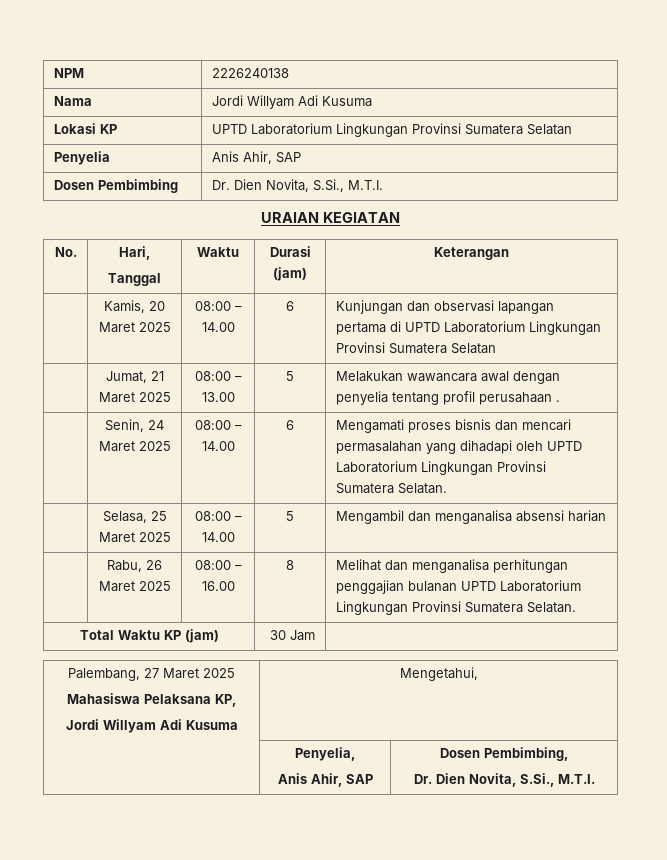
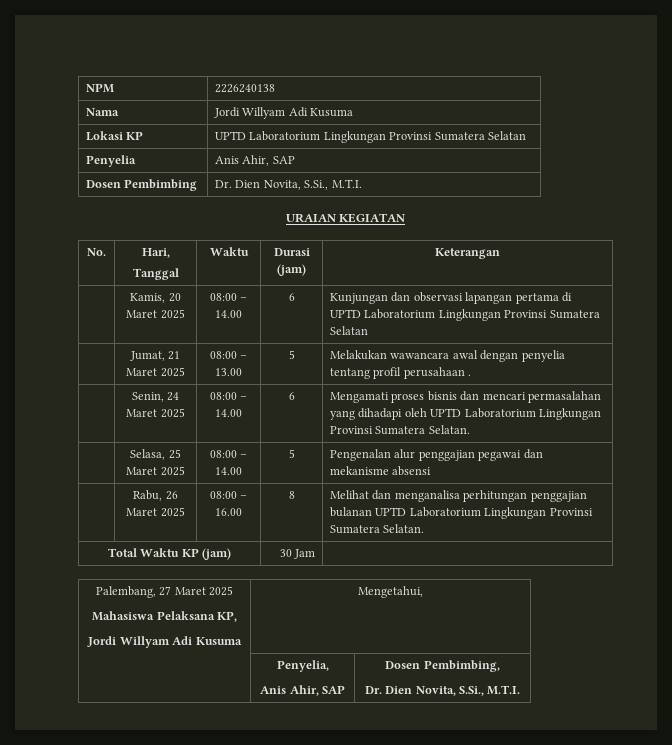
- | Selasa, 25 Maret 2025 | 08:00 – 14.00 | 5 | Mengambil dan menganalisa absensi harian
+ | Selasa, 25 Maret 2025 | 08:00 – 14.00 | 5 | Pengenalan alur penggajian pegawai dan mekanisme absensi

